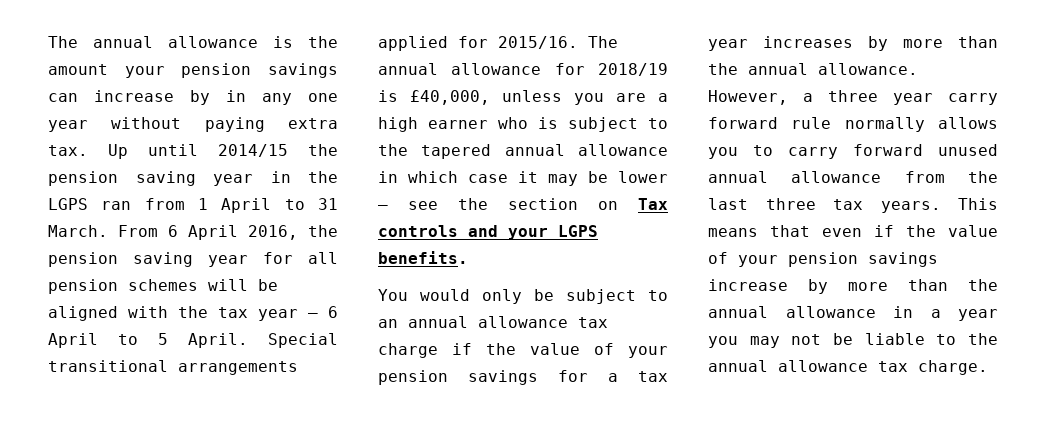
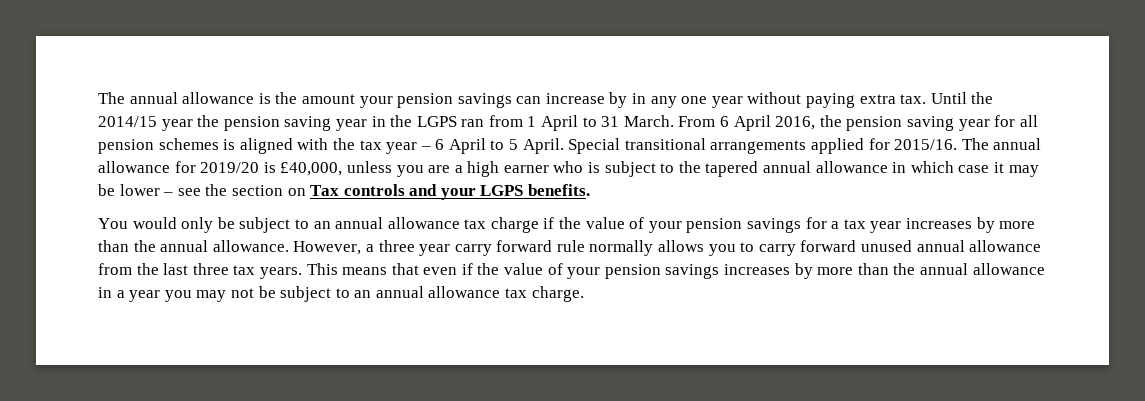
- Up until 2014/15 the pension saving year in the LGPS ran from 1 April to 31 March.
+ Until the 2014/15 year the pension saving year in the LGPS ran from 1 April to 31 March.
- From 6 April 2016, the pension saving year for all pension schemes will be aligned with the tax year – 6 April to 5 April.
+ From 6 April 2016, the pension saving year for all pension schemes is aligned with the tax year – 6 April to 5 April.
- The annual allowance for 2018/19 is £40,000, unless you are a high earner who is subject to the tapered annual allowance in which case it may be lower – see the section on Tax controls and your LGPS benefits.
+ The annual allowance for 2019/20 is £40,000, unless you are a high earner who is subject to the tapered annual allowance in which case it may be lower – see the section on Tax controls and your LGPS benefits.
- This means that even if the value of your pension savings increase by more than the annual allowance in a year you may not be liable to the annual allowance tax charge.
+ This means that even if the value of your pension savings increases by more than the annual allowance in a year you may not be subject to an annual allowance tax charge.

